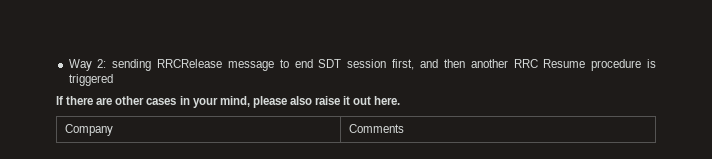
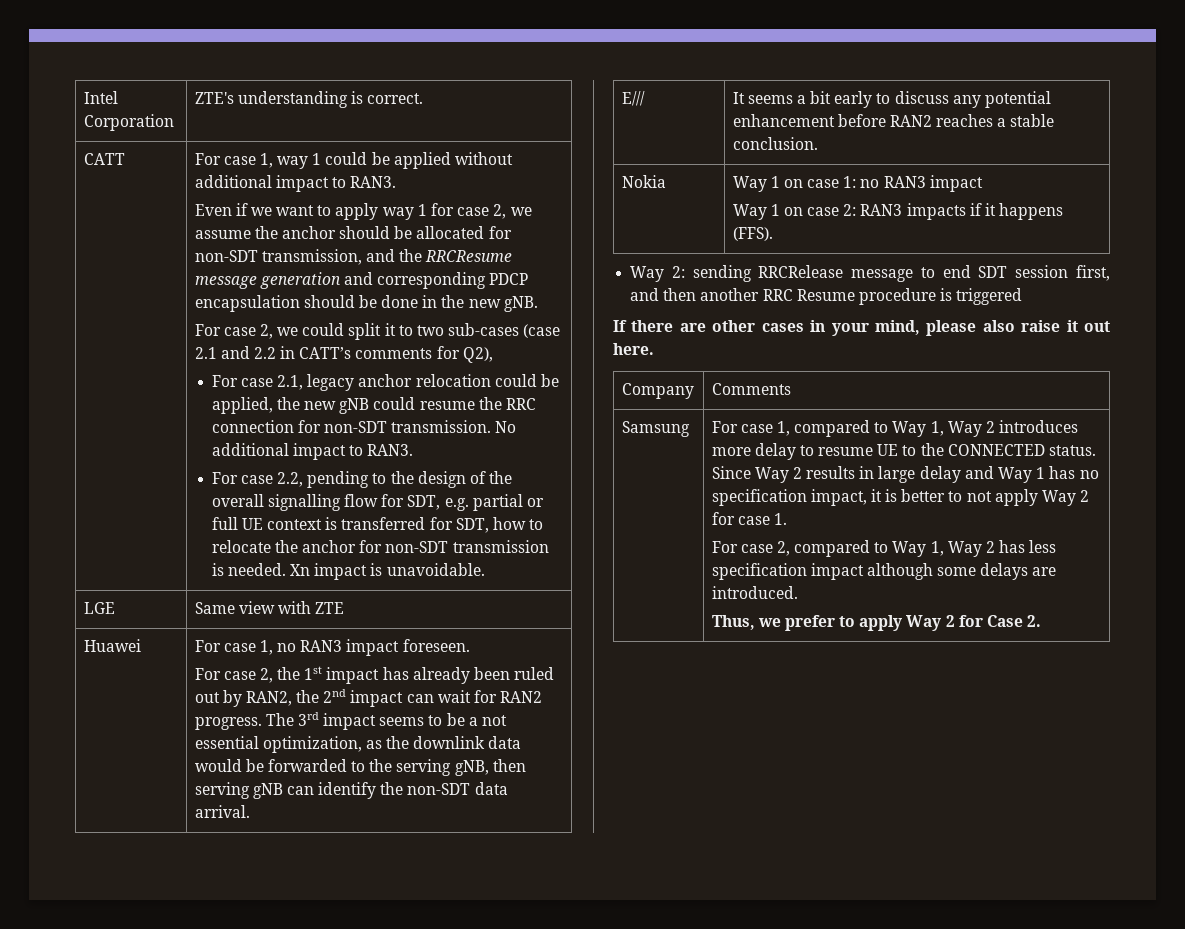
+ Intel Corporation | ZTE's understanding is correct.
+ CATT | For case 1, way 1 could be applied without additional impact to RAN3.
+ Even if we want to apply way 1 for case 2, we assume the anchor should be allocated for non-SDT transmission, and the RRCResume message generation and corresponding PDCP encapsulation should be done in the new gNB.
+ For case 2, we could split it to two sub-cases (case 2.1 and 2.2 in CATT’s comments for Q2),
+ For case 2.1, legacy anchor relocation could be applied, the new gNB could resume the RRC connection for non-SDT transmission. No additional impact to RAN3.
+ For case 2.2, pending to the design of the overall signalling flow for SDT, e.g. partial or full UE context is transferred for SDT, how to relocate the anchor for non-SDT transmission is needed. Xn impact is unavoidable.
+ LGE | Same view with ZTE
+ Huawei | For case 1, no RAN3 impact foreseen.
+ For case 2, the 1st impact has already been ruled out by RAN2, the 2nd impact can wait for RAN2 progress. The 3rd impact seems to be a not essential optimization, as the downlink data would be forwarded to the serving gNB, then serving gNB can identify the non-SDT data arrival.
+ E/// | It seems a bit early to discuss any potential enhancement before RAN2 reaches a stable conclusion.
+ Nokia | Way 1 on case 1: no RAN3 impact
+ Way 1 on case 2: RAN3 impacts if it happens (FFS).
+ Samsung | For case 1, compared to Way 1, Way 2 introduces more delay to resume UE to the CONNECTED status. Since Way 2 results in large delay and Way 1 has no specification impact, it is better to not apply Way 2 for case 1.
+ For case 2, compared to Way 1, Way 2 has less specification impact although some delays are introduced.
+ Thus, we prefer to apply Way 2 for Case 2.

